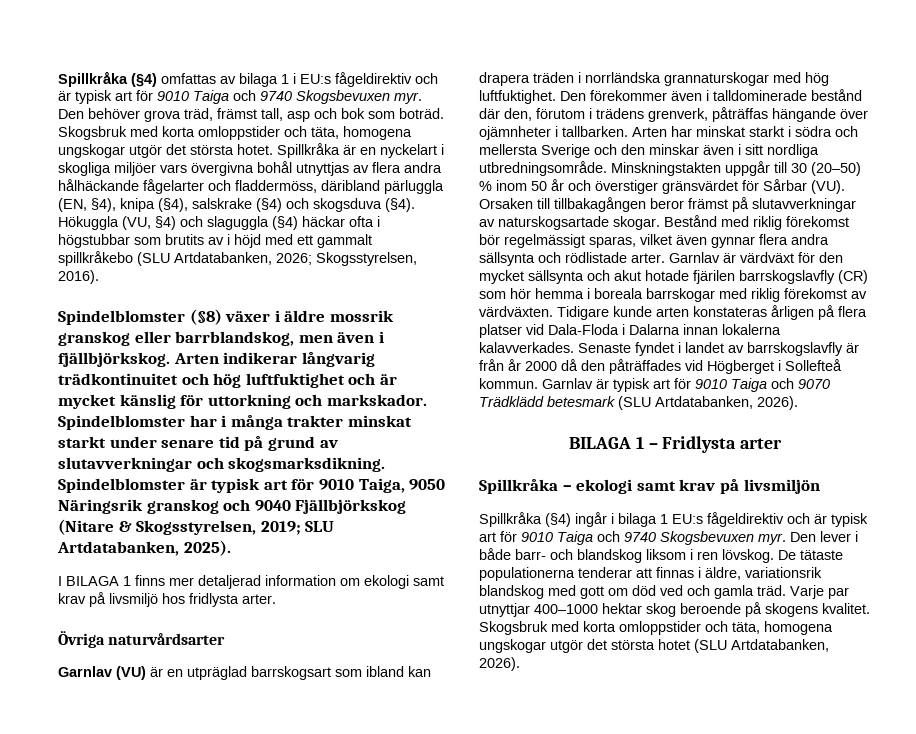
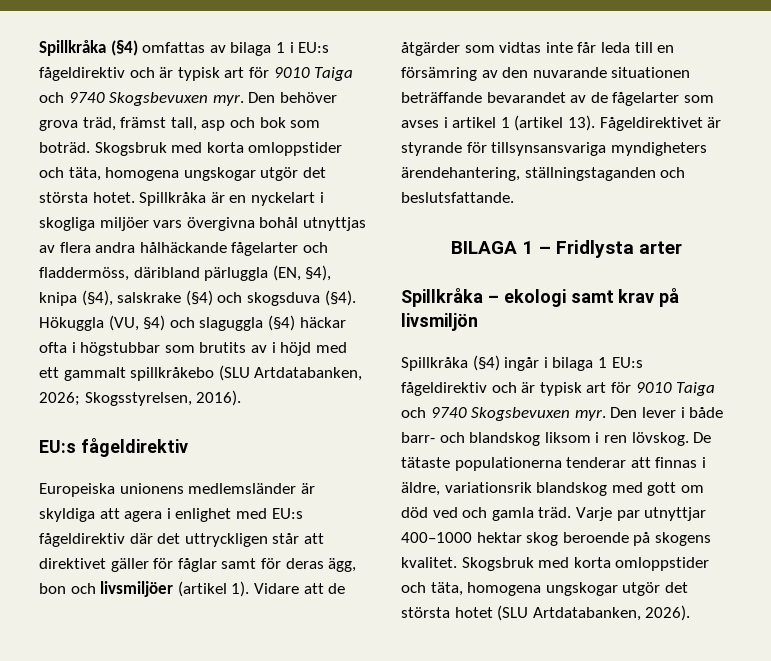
  Hökuggla (VU, §4) och slaguggla (§4) häckar ofta i högstubbar som brutits av i höjd med ett gammalt spillkråkebo (SLU Artdatabanken, 2026; Skogsstyrelsen, 2016).
- Spindelblomster (§8) växer i äldre mossrik granskog eller barrblandskog, men även i fjällbjörkskog. Arten indikerar långvarig trädkontinuitet och hög luftfuktighet och är mycket känslig för uttorkning och markskador. Spindelblomster har i många trakter minskat starkt under senare tid på grund av slutavverkningar och skogsmarksdikning. Spindelblomster är typisk art för 9010 Taiga, 9050 Näringsrik granskog och 9040 Fjällbjörkskog (Nitare & Skogsstyrelsen, 2019; SLU Artdatabanken, 2025).
- I BILAGA 1 finns mer detaljerad information om ekologi samt krav på livsmiljö hos fridlysta arter.
- Övriga naturvårdsarter
- Garnlav (VU) är en utpräglad barrskogsart som ibland kan drapera träden i norrländska grannaturskogar med hög luftfuktighet. Den förekommer även i talldominerade bestånd där den, förutom i trädens grenverk, påträffas hängande över ojämnheter i tallbarken. Arten har minskat starkt i södra och mellersta Sverige och den minskar även i sitt nordliga utbredningsområde. Minskningstakten uppgår till 30 (20–50) % inom 50 år och överstiger gränsvärdet för Sårbar (VU). Orsaken till tillbakagången beror främst på slutavverkningar av naturskogsartade skogar. Bestånd med riklig förekomst bör regelmässigt sparas, vilket även gynnar flera andra sällsynta och rödlistade arter. Garnlav är värdväxt för den mycket sällsynta och akut hotade fjärilen barrskogslavfly (CR) som hör hemma i boreala barrskogar med riklig förekomst av värdväxten. Tidigare kunde arten konstateras årligen på flera platser vid Dala-Floda i Dalarna innan lokalerna kalavverkades. Senaste fyndet i landet av barrskogslavfly är från år 2000 då den påträffades vid Högberget i Sollefteå kommun. Garnlav är typisk art för 9010 Taiga och 9070 Trädklädd betesmark (SLU Artdatabanken, 2026).
+ EU:s fågeldirektiv
+ Europeiska unionens medlemsländer är skyldiga att agera i enlighet med EU:s fågeldirektiv där det uttryckligen står att direktivet gäller för fåglar samt för deras ägg, bon och livsmiljöer (artikel 1). Vidare att de åtgärder som vidtas inte får leda till en försämring av den nuvarande situationen beträffande bevarandet av de fågelarter som avses i artikel 1 (artikel 13). Fågeldirektivet är styrande för tillsynsansvariga myndigheters ärendehantering, ställningstaganden och beslutsfattande.

